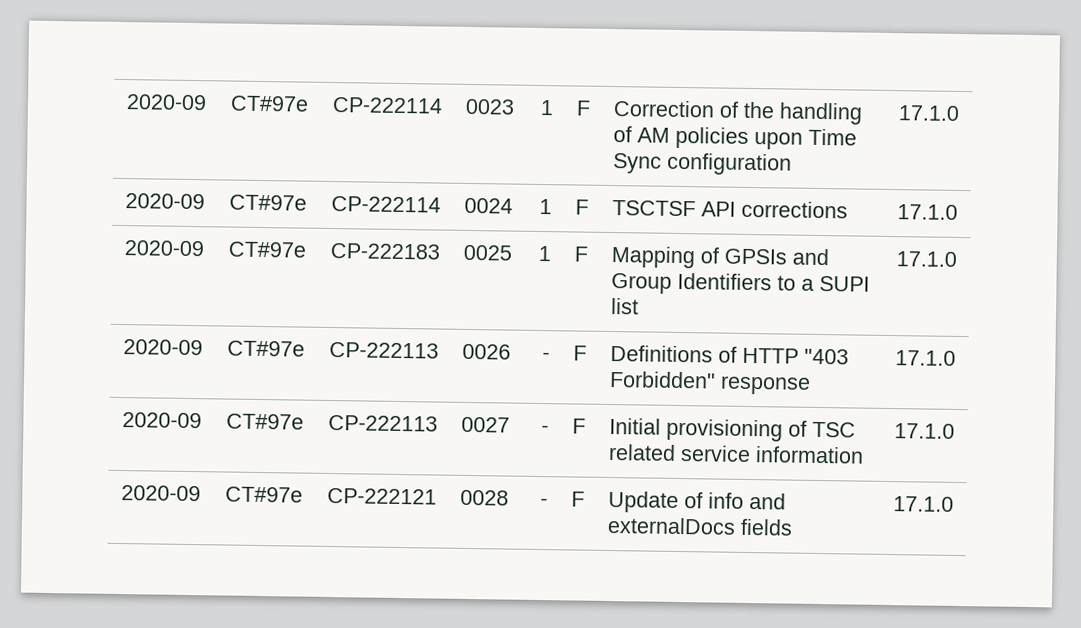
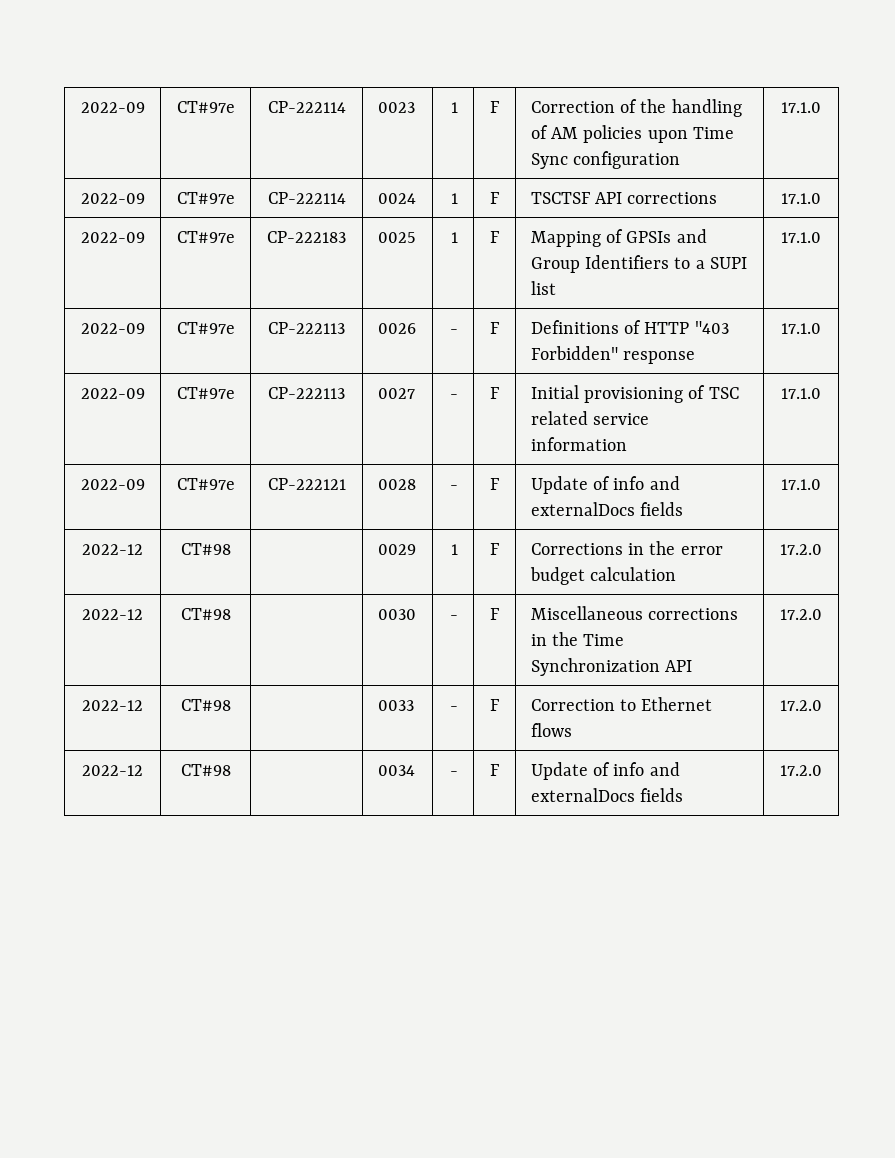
- 2020-09 | CT#97e | CP-222114 | 0023 | 1 | F | Correction of the handling of AM policies upon Time Sync configuration | 17.1.0
+ 2022-09 | CT#97e | CP-222114 | 0023 | 1 | F | Correction of the handling of AM policies upon Time Sync configuration | 17.1.0
- 2020-09 | CT#97e | CP-222114 | 0024 | 1 | F | TSCTSF API corrections | 17.1.0
+ 2022-09 | CT#97e | CP-222114 | 0024 | 1 | F | TSCTSF API corrections | 17.1.0
- 2020-09 | CT#97e | CP-222183 | 0025 | 1 | F | Mapping of GPSIs and Group Identifiers to a SUPI list | 17.1.0
+ 2022-09 | CT#97e | CP-222183 | 0025 | 1 | F | Mapping of GPSIs and Group Identifiers to a SUPI list | 17.1.0
- 2020-09 | CT#97e | CP-222113 | 0026 | - | F | Definitions of HTTP "403 Forbidden" response | 17.1.0
+ 2022-09 | CT#97e | CP-222113 | 0026 | - | F | Definitions of HTTP "403 Forbidden" response | 17.1.0
- 2020-09 | CT#97e | CP-222113 | 0027 | - | F | Initial provisioning of TSC related service information | 17.1.0
+ 2022-09 | CT#97e | CP-222113 | 0027 | - | F | Initial provisioning of TSC related service information | 17.1.0
- 2020-09 | CT#97e | CP-222121 | 0028 | - | F | Update of info and externalDocs fields | 17.1.0
+ 2022-09 | CT#97e | CP-222121 | 0028 | - | F | Update of info and externalDocs fields | 17.1.0
+ 2022-12 | CT#98 | | 0029 | 1 | F | Corrections in the error budget calculation | 17.2.0
+ 2022-12 | CT#98 | | 0030 | - | F | Miscellaneous corrections in the Time Synchronization API | 17.2.0
+ 2022-12 | CT#98 | | 0033 | - | F | Correction to Ethernet flows | 17.2.0
+ 2022-12 | CT#98 | | 0034 | - | F | Update of info and externalDocs fields | 17.2.0

